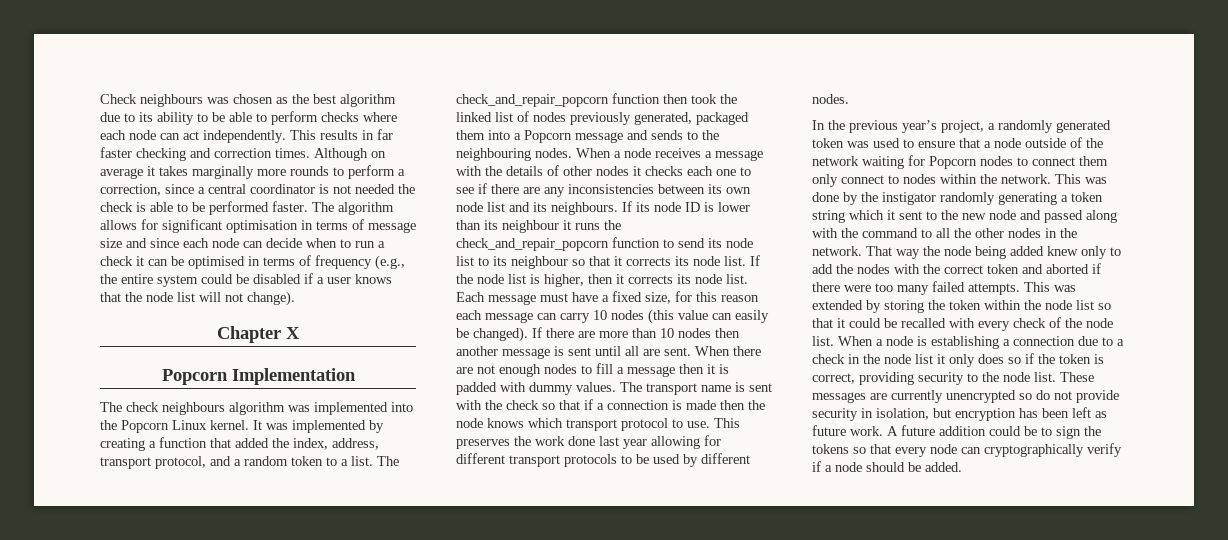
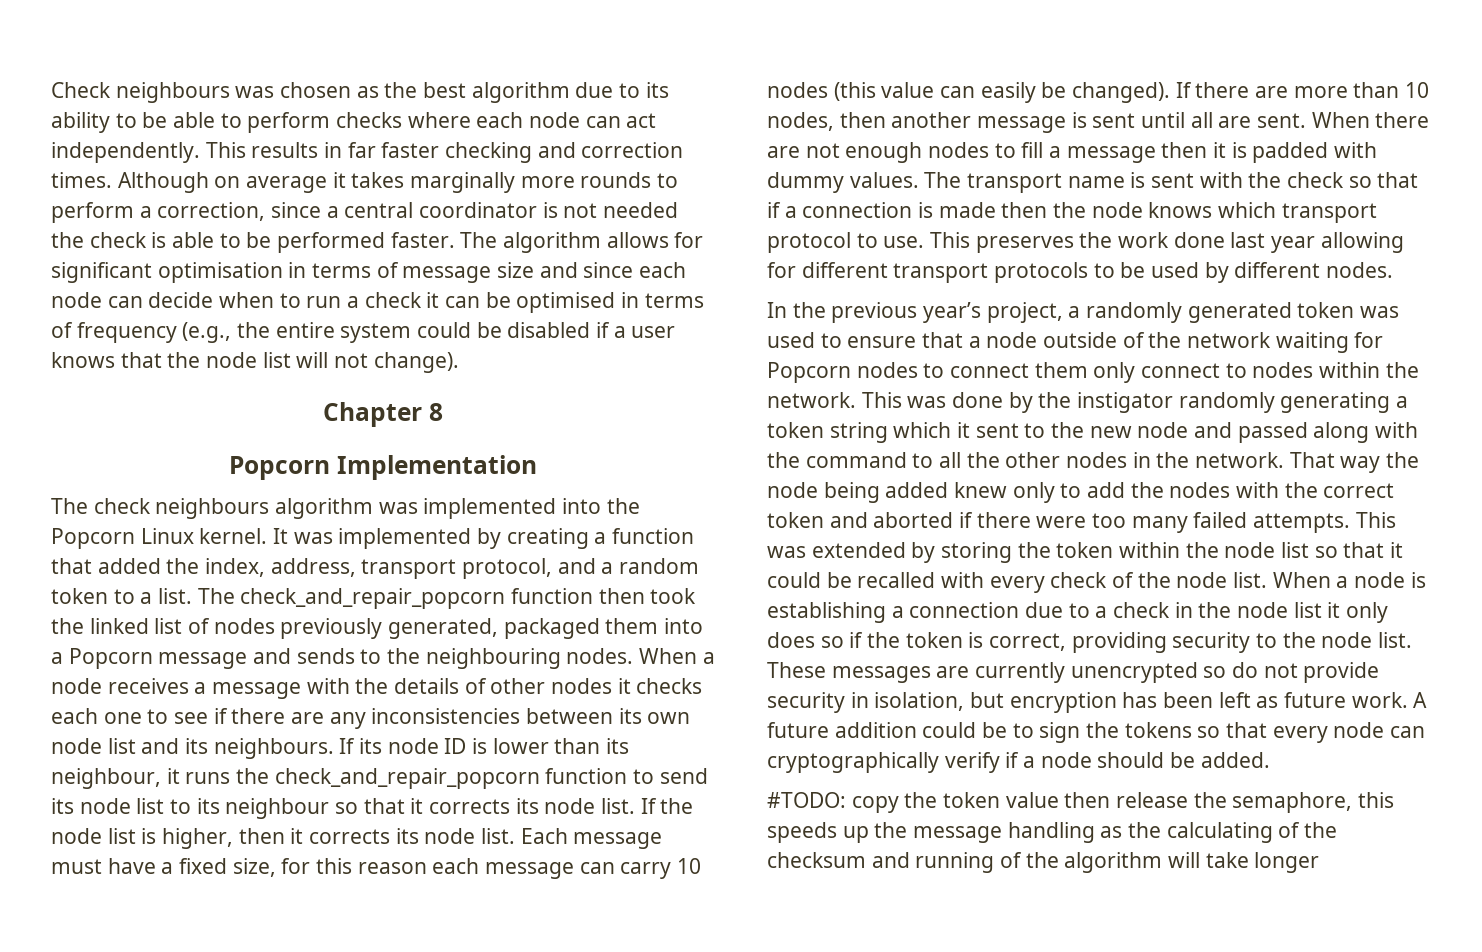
- Chapter X
+ Chapter 8
- If its node ID is lower than its neighbour it runs the check_and_repair_popcorn function to send its node list to its neighbour so that it corrects its node list.
+ If its node ID is lower than its neighbour, it runs the check_and_repair_popcorn function to send its node list to its neighbour so that it corrects its node list.
- If there are more than 10 nodes then another message is sent until all are sent.
+ If there are more than 10 nodes, then another message is sent until all are sent.
+ #TODO: copy the token value then release the semaphore, this speeds up the message handling as the calculating of the checksum and running of the algorithm will take longer

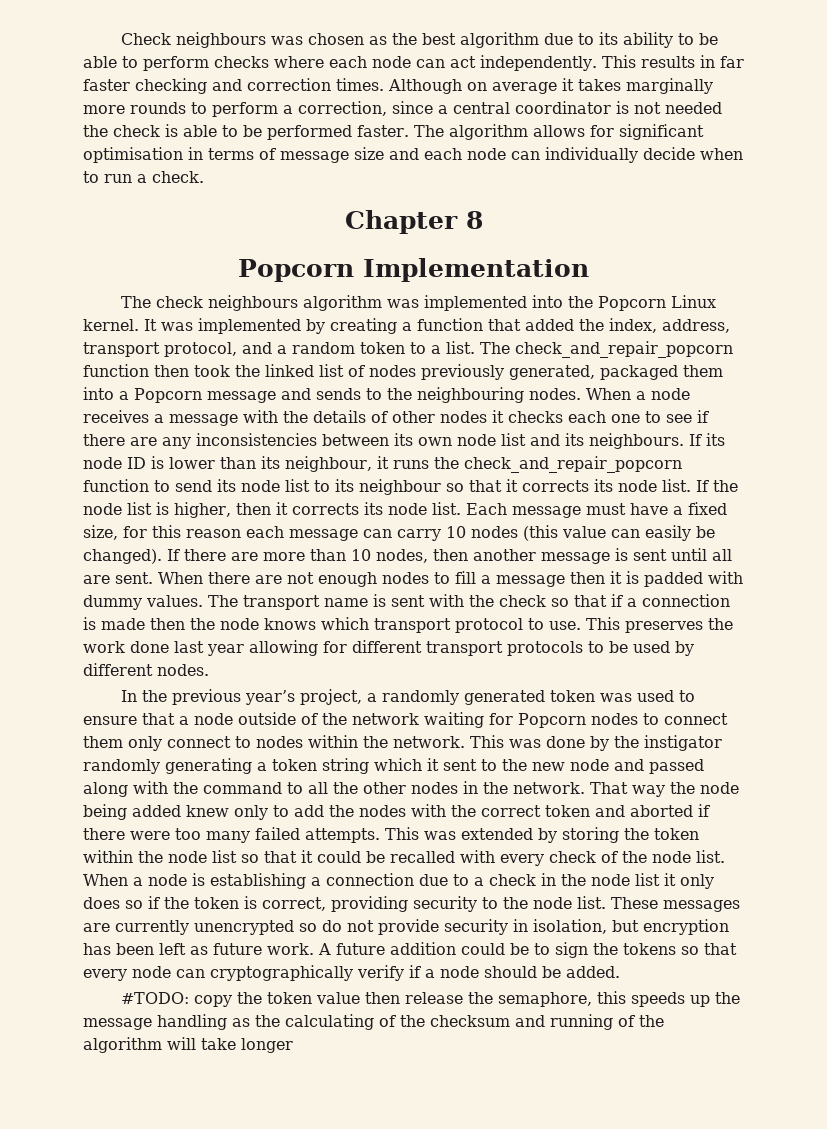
- The algorithm allows for significant optimisation in terms of message size and since each node can decide when to run a check it can be optimised in terms of frequency (e.g., the entire system could be disabled if a user knows that the node list will not change).
+ The algorithm allows for significant optimisation in terms of message size and each node can individually decide when to run a check.

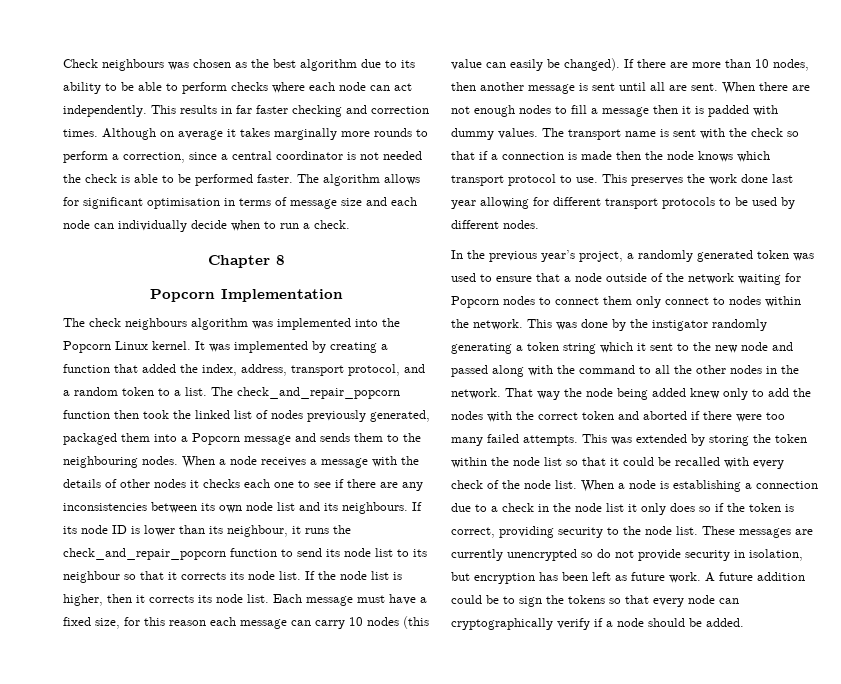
- The check_and_repair_popcorn function then took the linked list of nodes previously generated, packaged them into a Popcorn message and sends to the neighbouring nodes.
+ The check_and_repair_popcorn function then took the linked list of nodes previously generated, packaged them into a Popcorn message and sends them to the neighbouring nodes.
- #TODO: copy the token value then release the semaphore, this speeds up the message handling as the calculating of the checksum and running of the algorithm will take longer

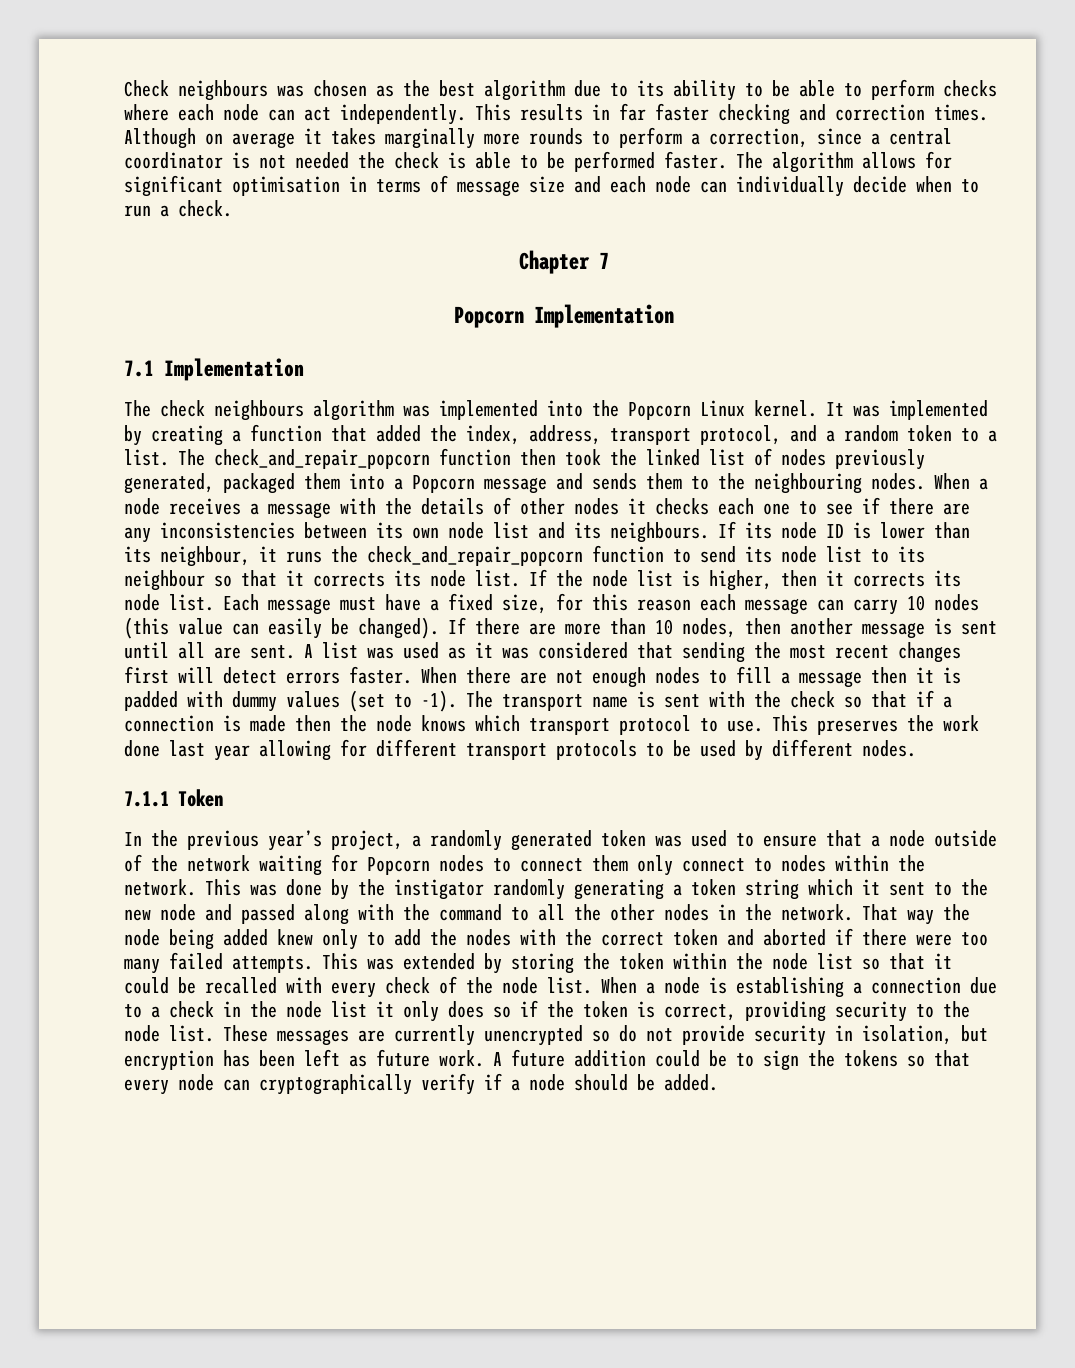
- Chapter 8
+ Chapter 7
+ 7.1 Implementation
+ A list was used as it was considered that sending the most recent changes first will detect errors faster.
- When there are not enough nodes to fill a message then it is padded with dummy values.
+ When there are not enough nodes to fill a message then it is padded with dummy values (set to -1).
+ 7.1.1 Token

